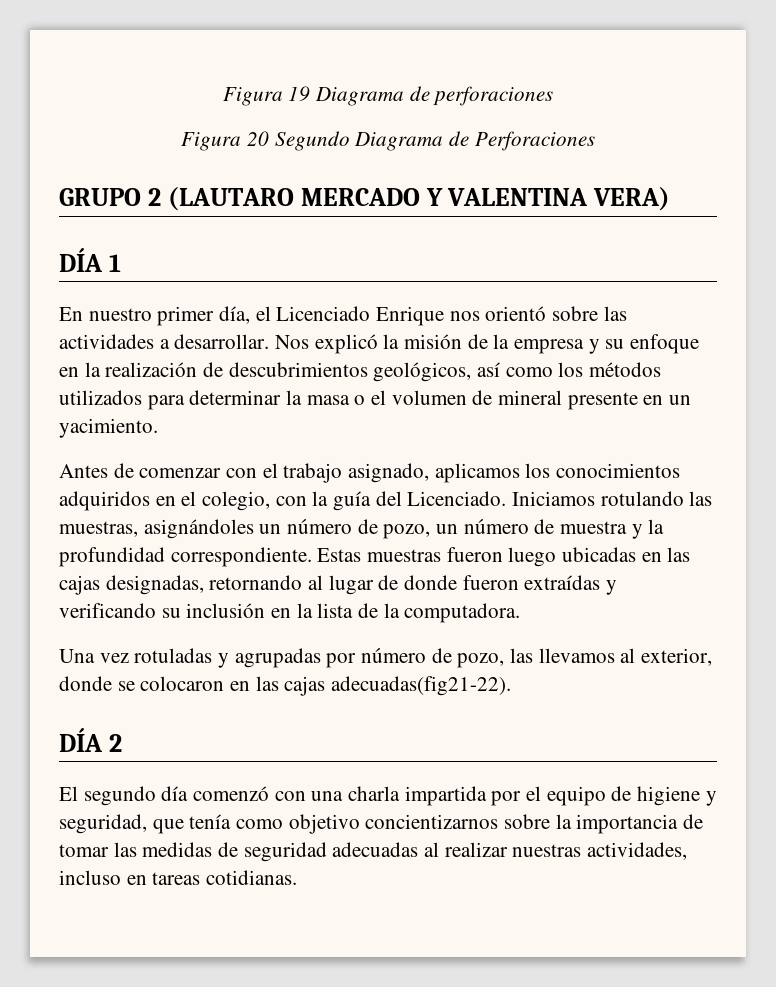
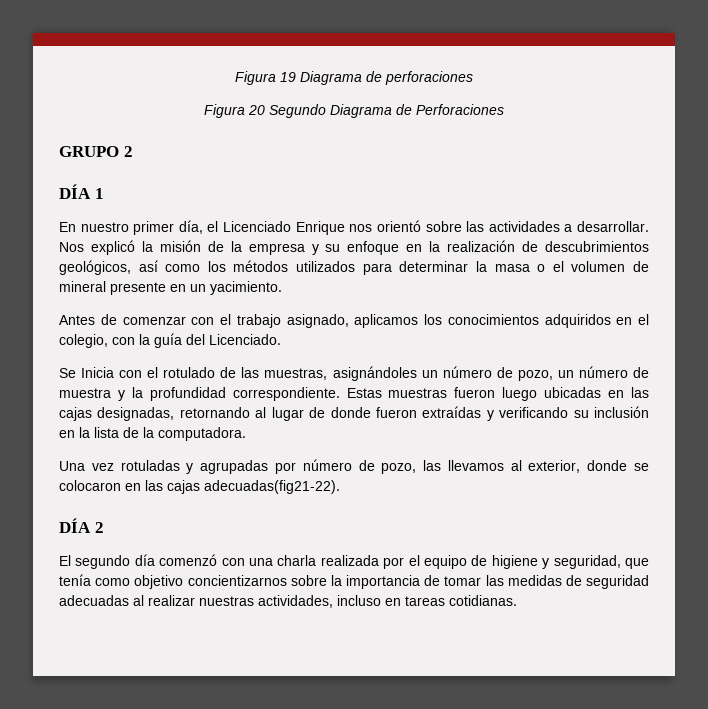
- GRUPO 2 (LAUTARO MERCADO Y VALENTINA VERA)
+ GRUPO 2
- Antes de comenzar con el trabajo asignado, aplicamos los conocimientos adquiridos en el colegio, con la guía del Licenciado. Iniciamos rotulando las muestras, asignándoles un número de pozo, un número de muestra y la profundidad correspondiente.
+ Antes de comenzar con el trabajo asignado, aplicamos los conocimientos adquiridos en el colegio, con la guía del Licenciado.
+ Se Inicia con el rotulado de las muestras, asignándoles un número de pozo, un número de muestra y la profundidad correspondiente.
- El segundo día comenzó con una charla impartida por el equipo de higiene y seguridad, que tenía como objetivo concientizarnos sobre la importancia de tomar las medidas de seguridad adecuadas al realizar nuestras actividades, incluso en tareas cotidianas.
+ El segundo día comenzó con una charla realizada por el equipo de higiene y seguridad, que tenía como objetivo concientizarnos sobre la importancia de tomar las medidas de seguridad adecuadas al realizar nuestras actividades, incluso en tareas cotidianas.

